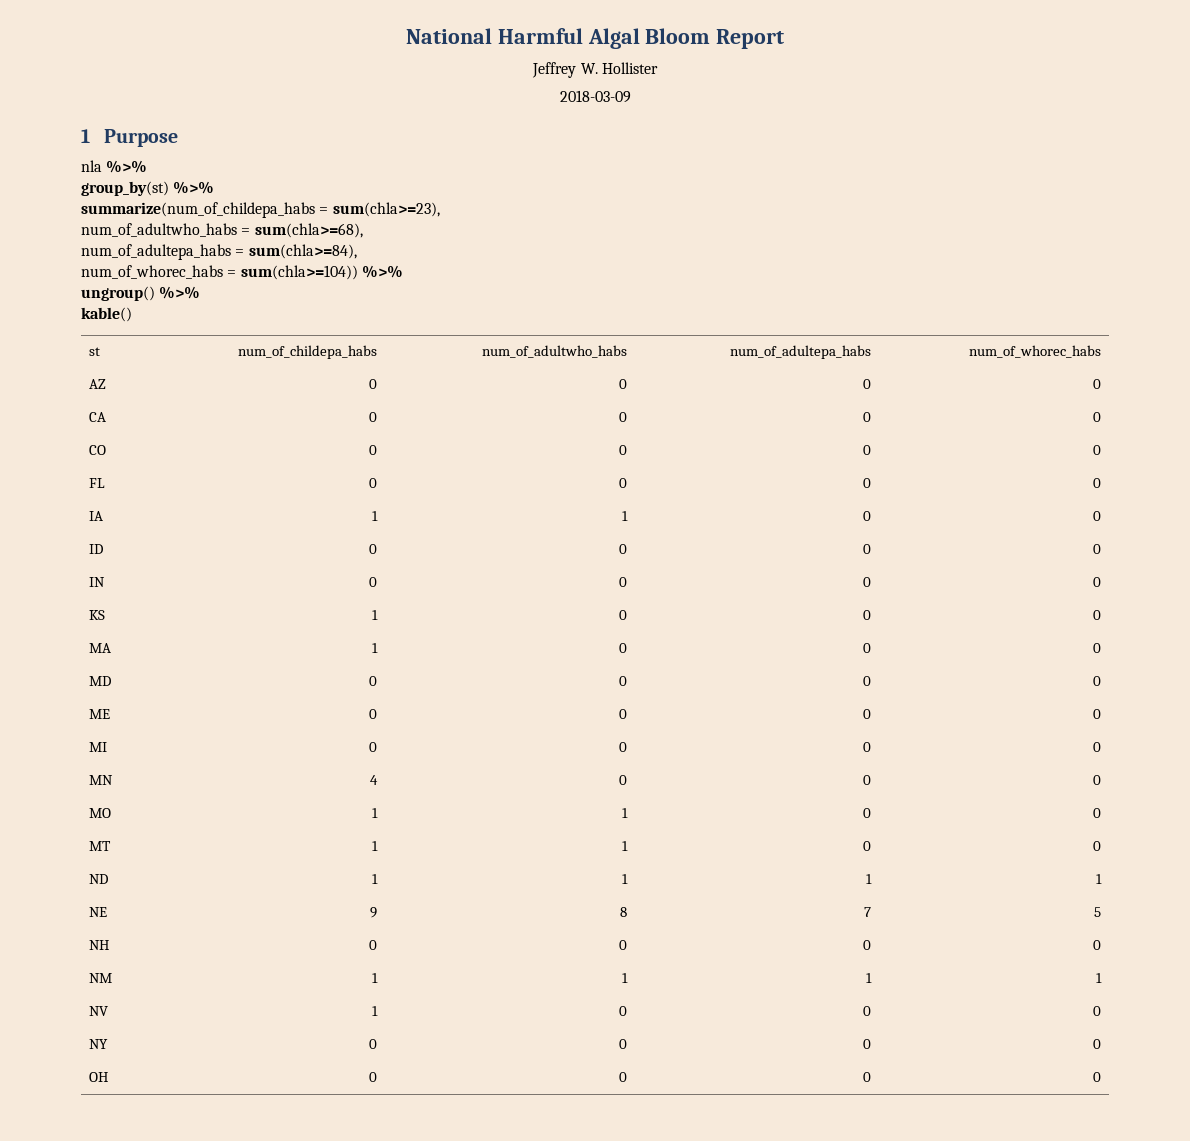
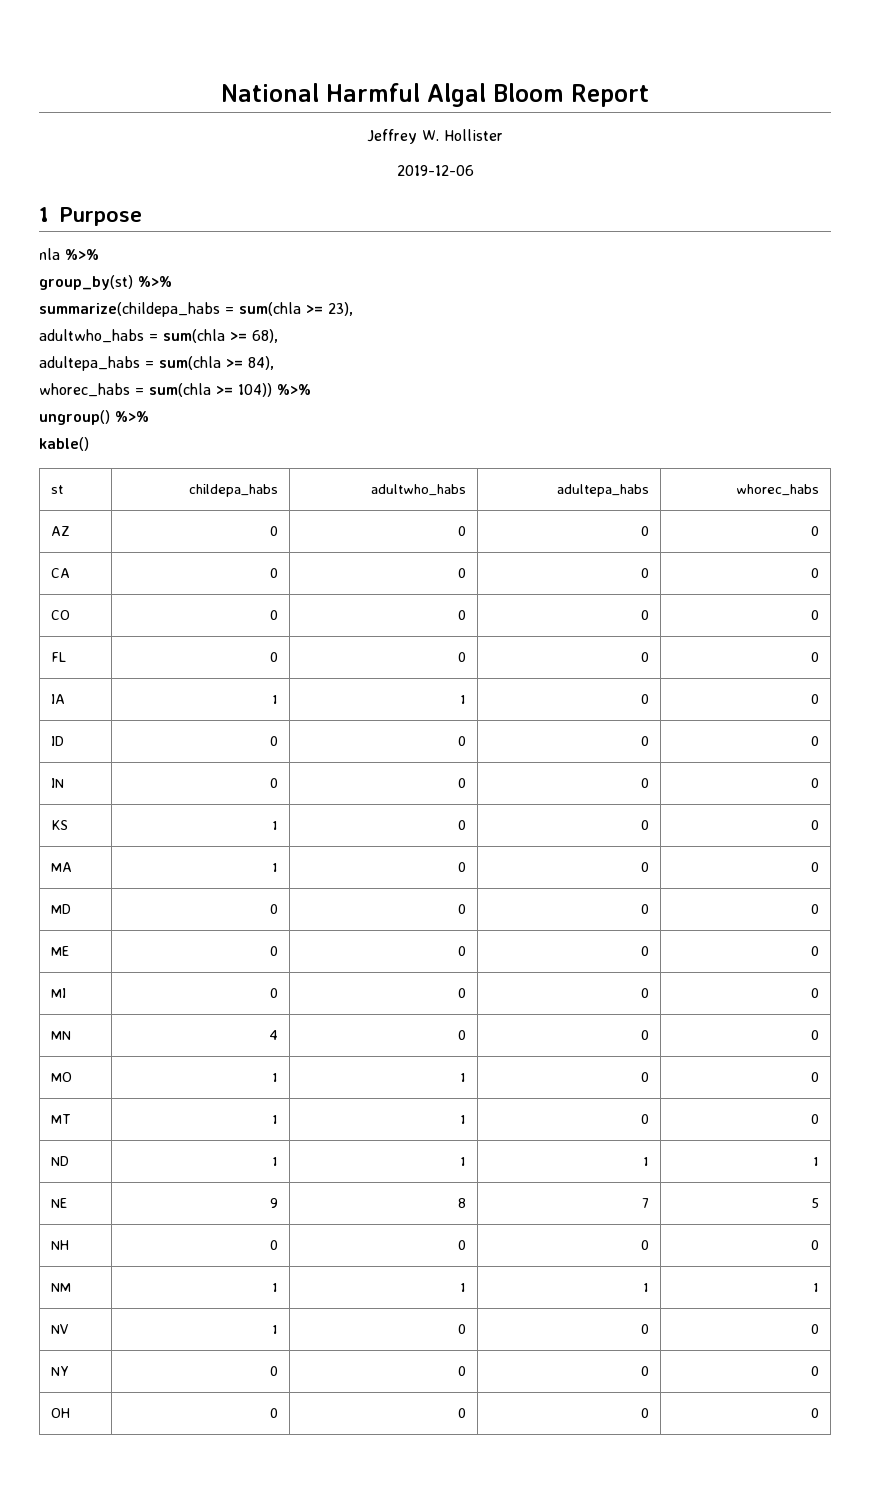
- 2018-03-09
+ 2019-12-06
- summarize(num_of_childepa_habs = sum(chla>=23),
- num_of_adultwho_habs = sum(chla>=68),
- num_of_adultepa_habs = sum(chla>=84),
- num_of_whorec_habs = sum(chla>=104)) %>%
+ summarize(childepa_habs = sum(chla >= 23),
+ adultwho_habs = sum(chla >= 68),
+ adultepa_habs = sum(chla >= 84),
+ whorec_habs = sum(chla >= 104)) %>%
- st | num_of_childepa_habs | num_of_adultwho_habs | num_of_adultepa_habs | num_of_whorec_habs
+ st | childepa_habs | adultwho_habs | adultepa_habs | whorec_habs

